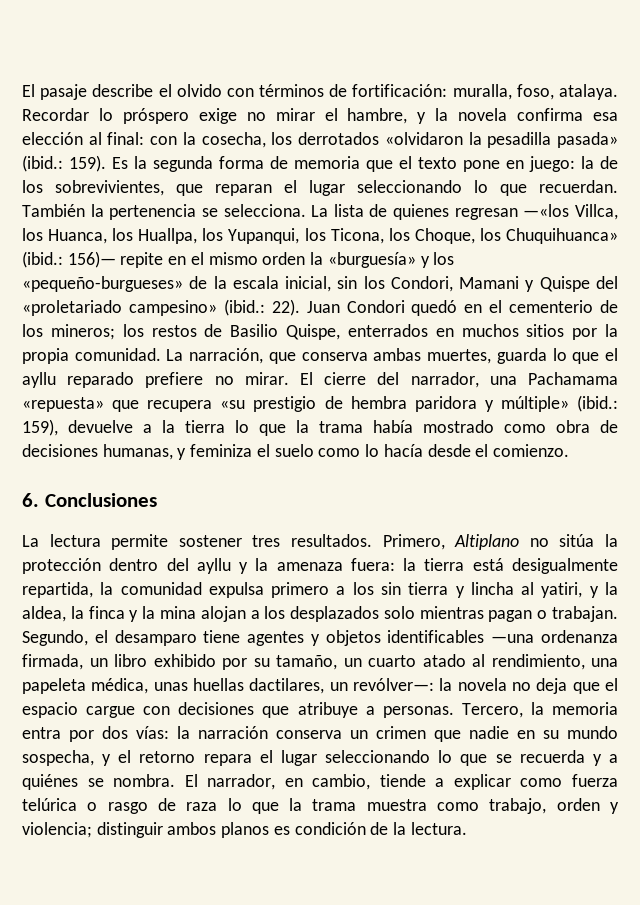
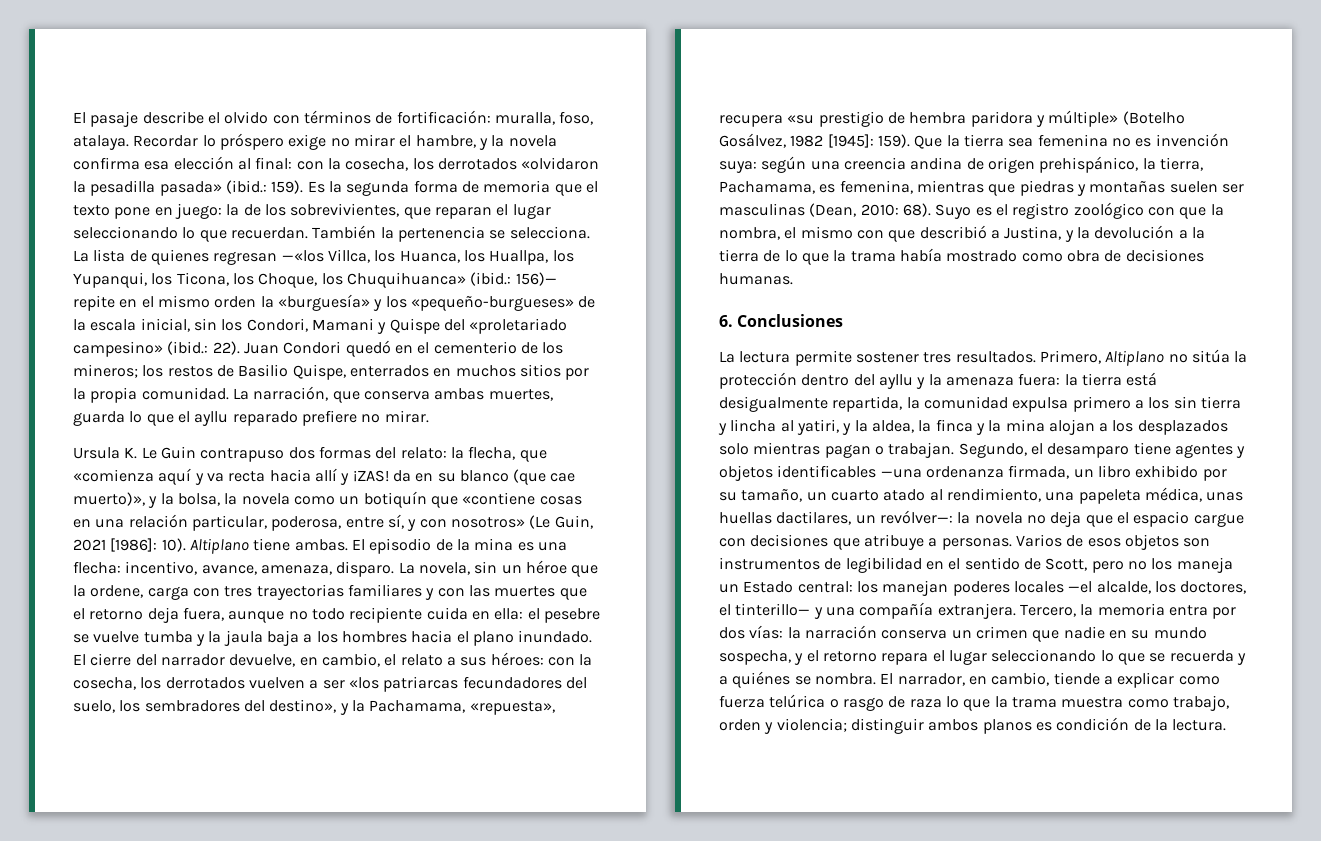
- La narración, que conserva ambas muertes, guarda lo que el ayllu reparado prefiere no mirar. El cierre del narrador, una Pachamama «repuesta» que recupera «su prestigio de hembra paridora y múltiple» (ibid.: 159), devuelve a la tierra lo que la trama había mostrado como obra de decisiones humanas, y feminiza el suelo como lo hacía desde el comienzo.
+ La narración, que conserva ambas muertes, guarda lo que el ayllu reparado prefiere no mirar.
+ Ursula K. Le Guin contrapuso dos formas del relato: la flecha, que «comienza aquí y va recta hacia allí y ¡ZAS! da en su blanco (que cae muerto)», y la bolsa, la novela como un botiquín que «contiene cosas en una relación particular, poderosa, entre sí, y con nosotros» (Le Guin, 2021 [1986]: 10). Altiplano tiene ambas. El episodio de la mina es una flecha: incentivo, avance, amenaza, disparo. La novela, sin un héroe que la ordene, carga con tres trayectorias familiares y con las muertes que el retorno deja fuera, aunque no todo recipiente cuida en ella: el pesebre se vuelve tumba y la jaula baja a los hombres hacia el plano inundado. El cierre del narrador devuelve, en cambio, el relato a sus héroes: con la cosecha, los derrotados vuelven a ser «los patriarcas fecundadores del suelo, los sembradores del destino», y la Pachamama, «repuesta», recupera «su prestigio de hembra paridora y múltiple» (Botelho Gosálvez, 1982 [1945]: 159). Que la tierra sea femenina no es invención suya: según una creencia andina de origen prehispánico, la tierra, Pachamama, es femenina, mientras que piedras y montañas suelen ser masculinas (Dean, 2010: 68). Suyo es el registro zoológico con que la nombra, el mismo con que describió a Justina, y la devolución a la tierra de lo que la trama había mostrado como obra de decisiones humanas.
+ Varios de esos objetos son instrumentos de legibilidad en el sentido de Scott, pero no los maneja un Estado central: los manejan poderes locales —el alcalde, los doctores, el tinterillo— y una compañía extranjera.

